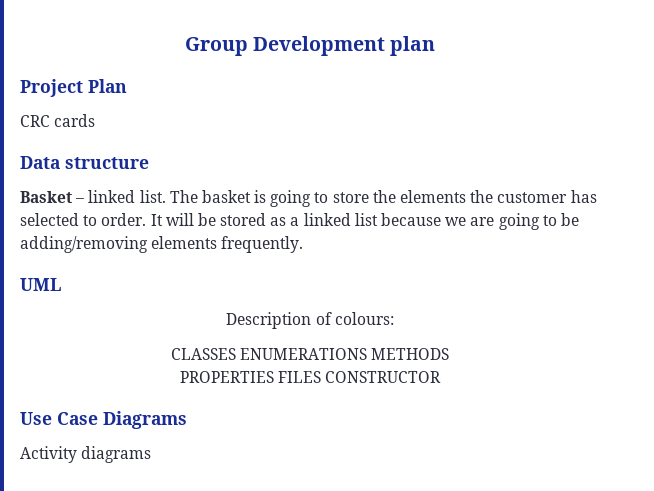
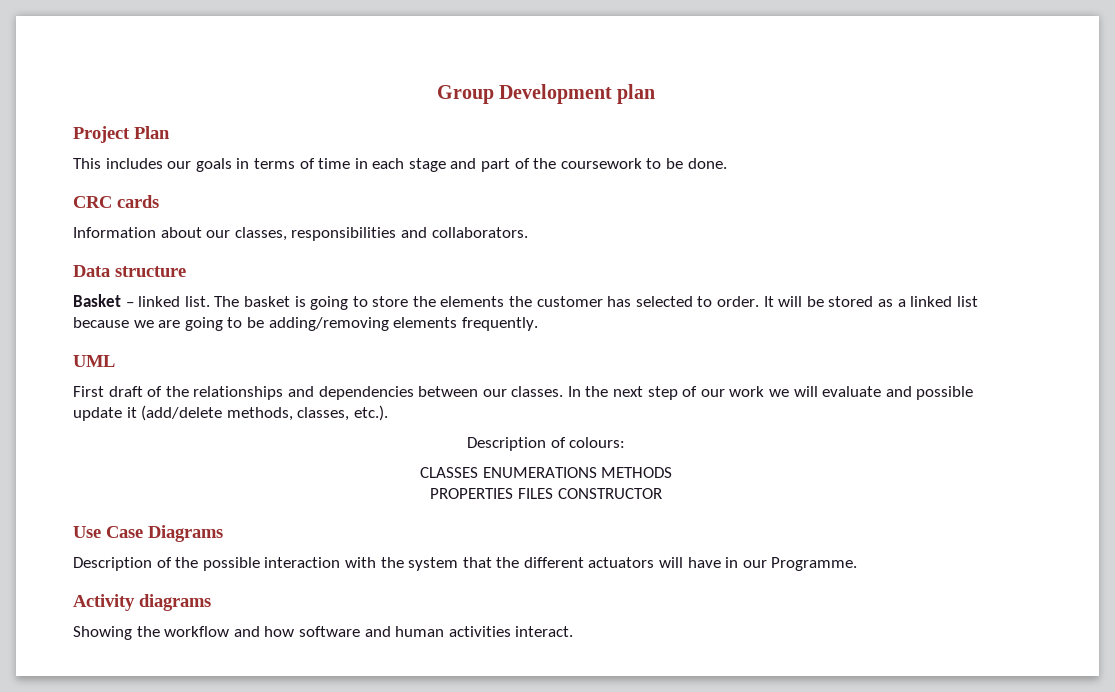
+ This includes our goals in terms of time in each stage and part of the coursework to be done.
  CRC cards
+ Information about our classes, responsibilities and collaborators.
+ First draft of the relationships and dependencies between our classes. In the next step of our work we will evaluate and possible update it (add/delete methods, classes, etc.).
+ Description of the possible interaction with the system that the different actuators will have in our Programme.
  Activity diagrams
+ Showing the workflow and how software and human activities interact.

